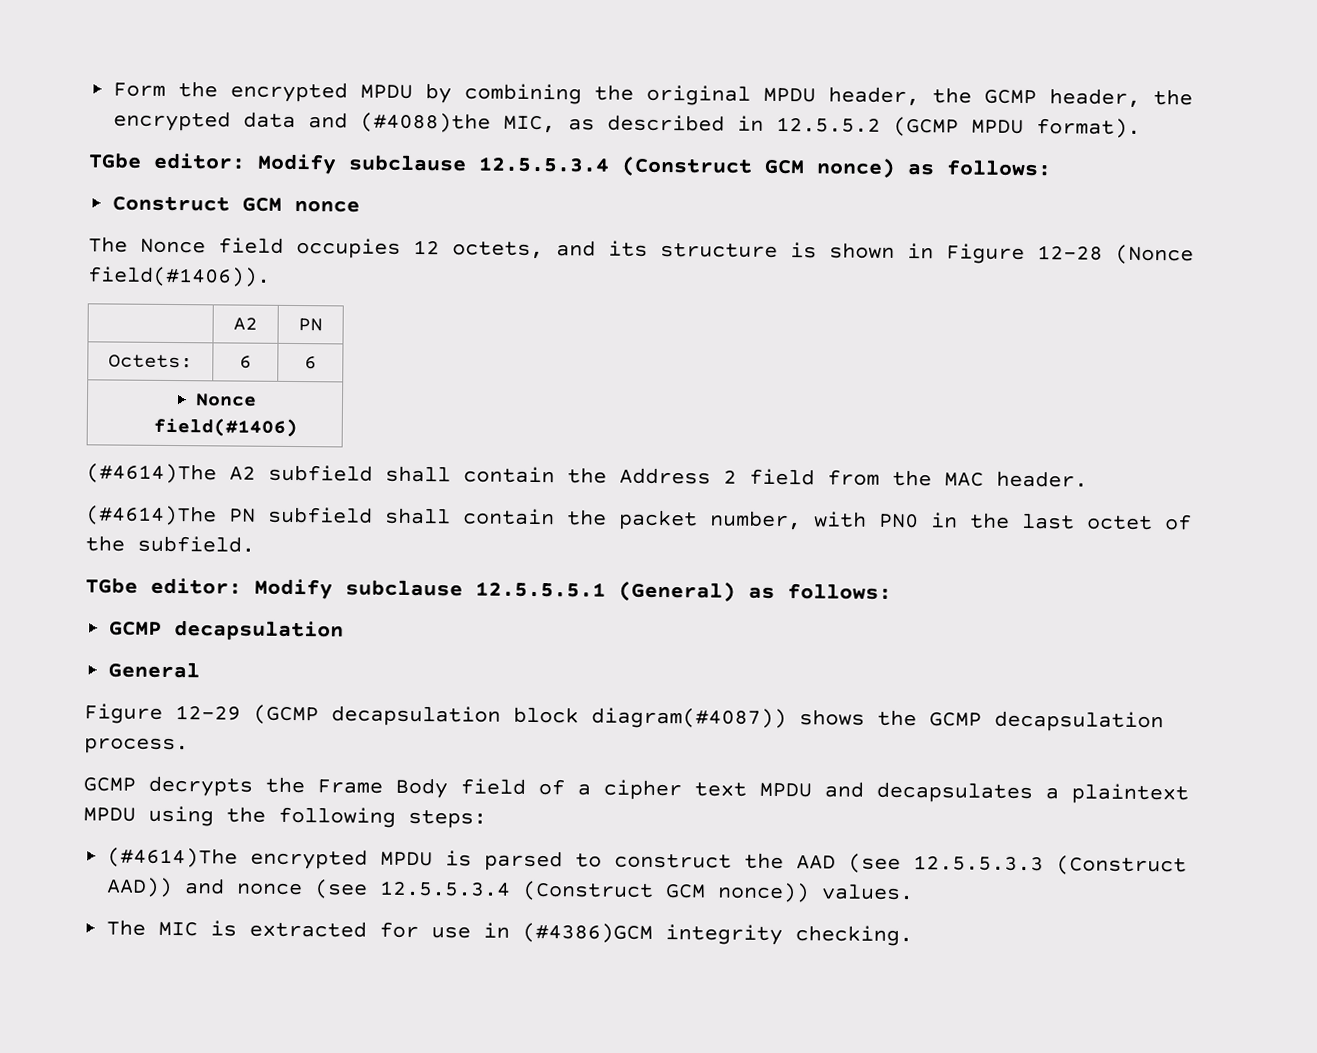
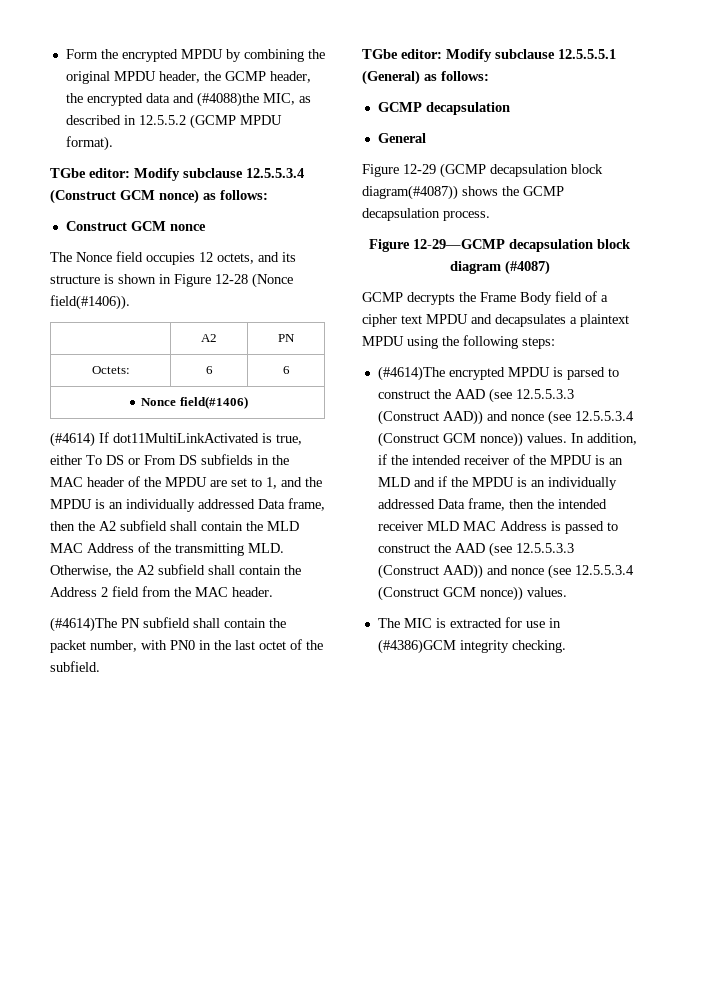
- (#4614)The A2 subfield shall contain the Address 2 field from the MAC header.
+ (#4614) If dot11MultiLinkActivated is true, either To DS or From DS subfields in the MAC header of the MPDU are set to 1, and the MPDU is an individually addressed Data frame, then the A2 subfield shall contain the MLD MAC Address of the transmitting MLD. Otherwise, the A2 subfield shall contain the Address 2 field from the MAC header.
+ Figure 12-29—GCMP decapsulation block diagram (#4087)
+ In addition, if the intended receiver of the MPDU is an MLD and if the MPDU is an individually addressed Data frame, then the intended receiver MLD MAC Address is passed to construct the AAD (see 12.5.5.3.3 (Construct AAD)) and nonce (see 12.5.5.3.4 (Construct GCM nonce)) values.

